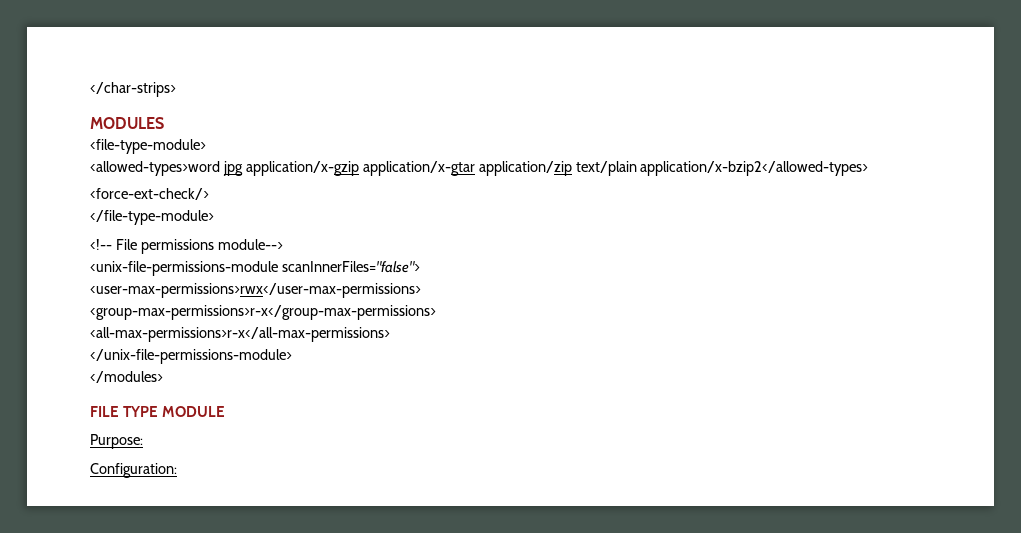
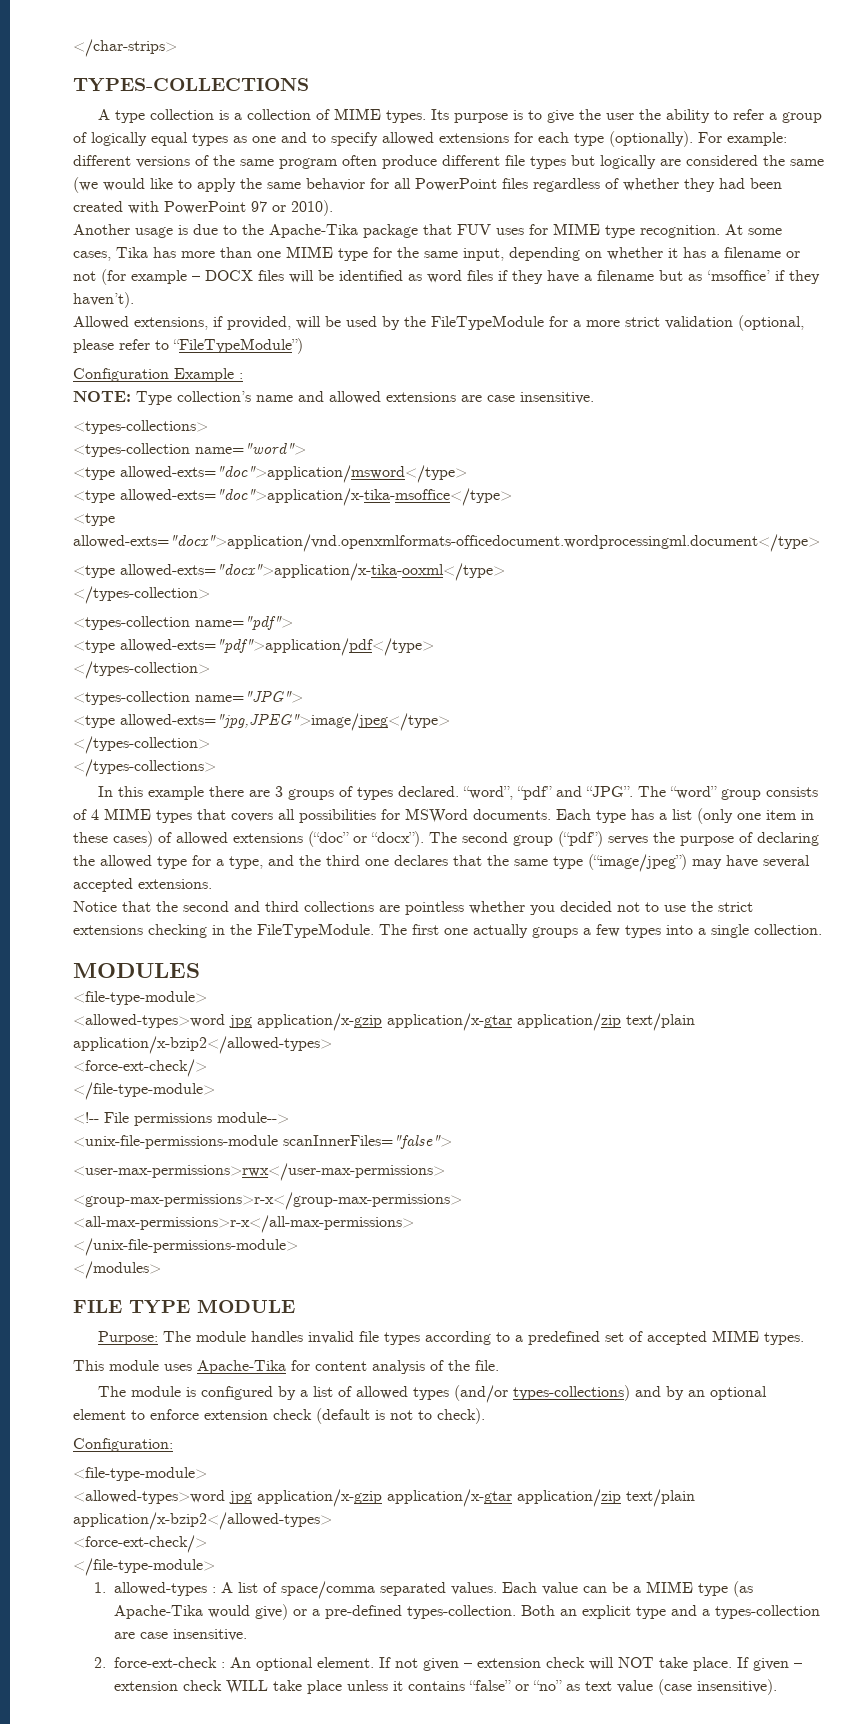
+ TYPES-COLLECTIONS
+ A type collection is a collection of MIME types. Its purpose is to give the user the ability to refer a group of logically equal types as one and to specify allowed extensions for each type (optionally). For example: different versions of the same program often produce different file types but logically are considered the same (we would like to apply the same behavior for all PowerPoint files regardless of whether they had been created with PowerPoint 97 or 2010).
+ Another usage is due to the Apache-Tika package that FUV uses for MIME type recognition. At some cases, Tika has more than one MIME type for the same input, depending on whether it has a filename or not (for example – DOCX files will be identified as word files if they have a filename but as ‘msoffice’ if they haven’t).
+ Allowed extensions, if provided, will be used by the FileTypeModule for a more strict validation (optional, please refer to “FileTypeModule”)
+ Configuration Example :
+ NOTE: Type collection’s name and allowed extensions are case insensitive.
+ <types-collections>
+ <types-collection name="word">
+ <type allowed-exts="doc">application/msword</type>
+ <type allowed-exts="doc">application/x-tika-msoffice</type>
+ <type allowed-exts="docx">application/vnd.openxmlformats-officedocument.wordprocessingml.document</type>
+ <type allowed-exts="docx">application/x-tika-ooxml</type>
+ </types-collection>
+ <types-collection name="pdf">
+ <type allowed-exts="pdf">application/pdf</type>
+ </types-collection>
+ <types-collection name="JPG">
+ <type allowed-exts="jpg,JPEG">image/jpeg</type>
+ </types-collection>
+ </types-collections>
+ In this example there are 3 groups of types declared. “word”, “pdf” and “JPG”. The “word” group consists of 4 MIME types that covers all possibilities for MSWord documents. Each type has a list (only one item in these cases) of allowed extensions (“doc” or “docx”). The second group (“pdf”) serves the purpose of declaring the allowed type for a type, and the third one declares that the same type (“image/jpeg”) may have several accepted extensions.
+ Notice that the second and third collections are pointless whether you decided not to use the strict extensions checking in the FileTypeModule. The first one actually groups a few types into a single collection.
- Purpose:
+ Purpose: The module handles invalid file types according to a predefined set of accepted MIME types.
+ This module uses Apache-Tika for content analysis of the file.
+ The module is configured by a list of allowed types (and/or types-collections) and by an optional element to enforce extension check (default is not to check).
  Configuration:
+ <file-type-module>
+ <allowed-types>word jpg application/x-gzip application/x-gtar application/zip text/plain application/x-bzip2</allowed-types>
+ <force-ext-check/>
+ </file-type-module>
+ 1. allowed-types : A list of space/comma separated values. Each value can be a MIME type (as Apache-Tika would give) or a pre-defined types-collection. Both an explicit type and a types-collection are case insensitive.
+ 2. force-ext-check : An optional element. If not given – extension check will NOT take place. If given – extension check WILL take place unless it contains “false” or “no” as text value (case insensitive).

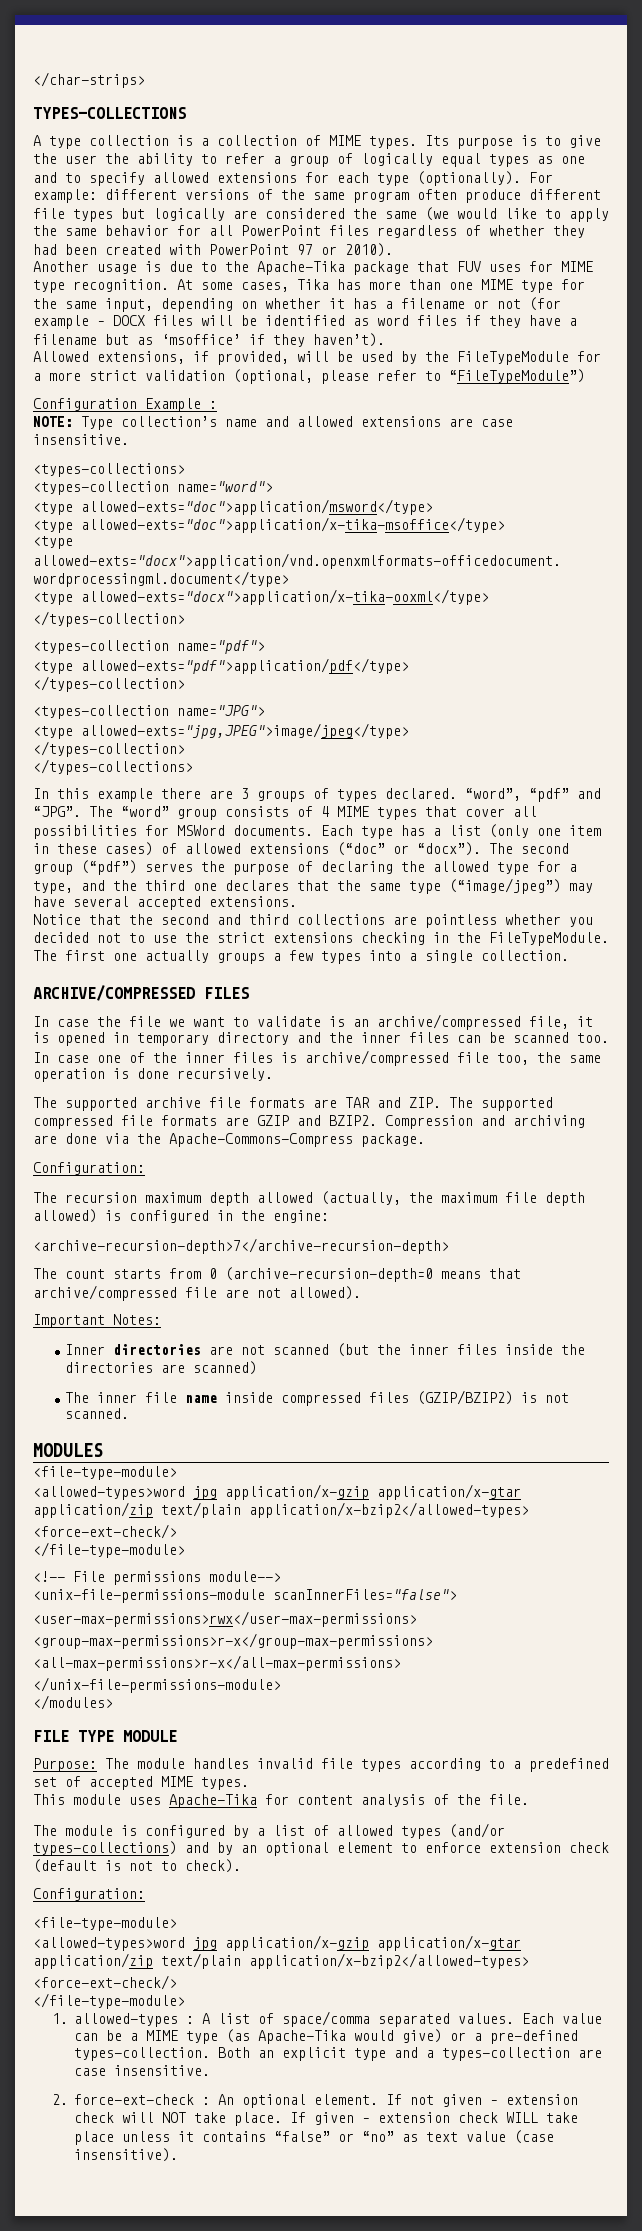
- The “word” group consists of 4 MIME types that covers all possibilities for MSWord documents.
+ The “word” group consists of 4 MIME types that cover all possibilities for MSWord documents.
+ ARCHIVE/COMPRESSED FILES
+ In case the file we want to validate is an archive/compressed file, it is opened in temporary directory and the inner files can be scanned too. In case one of the inner files is archive/compressed file too, the same operation is done recursively.
+ The supported archive file formats are TAR and ZIP. The supported compressed file formats are GZIP and BZIP2. Compression and archiving are done via the Apache-Commons-Compress package.
+ Configuration:
+ The recursion maximum depth allowed (actually, the maximum file depth allowed) is configured in the engine:
+ <archive-recursion-depth>7</archive-recursion-depth>
+ The count starts from 0 (archive-recursion-depth=0 means that archive/compressed file are not allowed).
+ Important Notes:
+ Inner directories are not scanned (but the inner files inside the directories are scanned)
+ The inner file name inside compressed files (GZIP/BZIP2) is not scanned.

